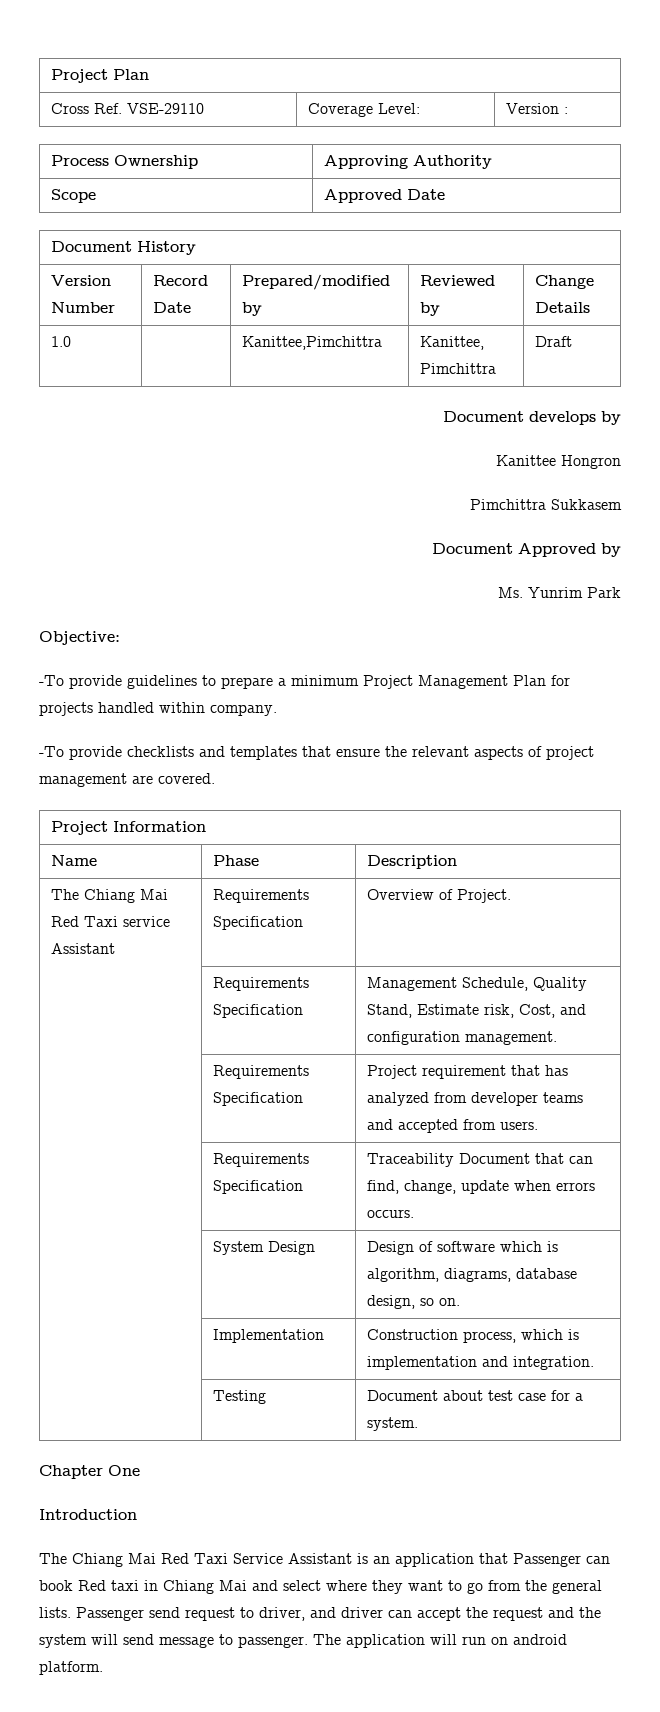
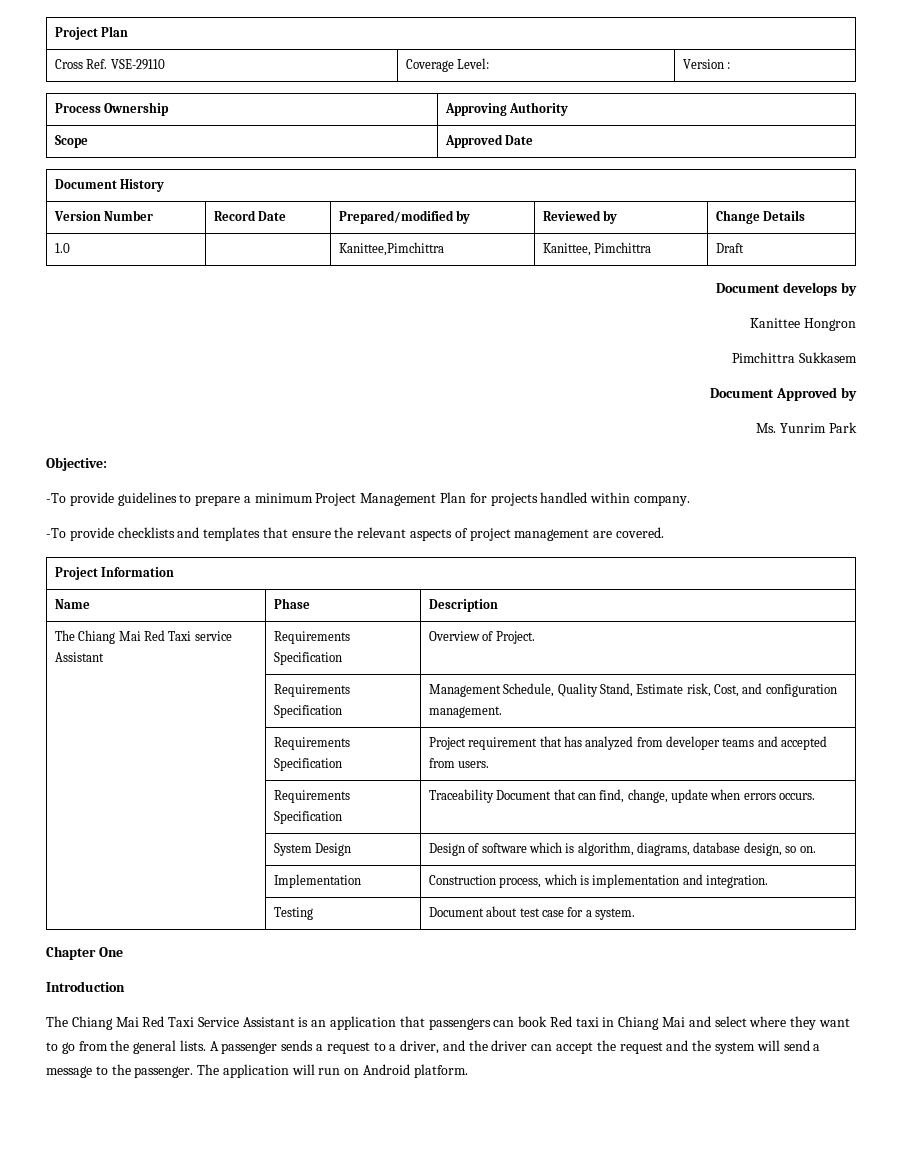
- The Chiang Mai Red Taxi Service Assistant is an application that Passenger can book Red taxi in Chiang Mai and select where they want to go from the general lists.
+ The Chiang Mai Red Taxi Service Assistant is an application that passengers can book Red taxi in Chiang Mai and select where they want to go from the general lists.
- Passenger send request to driver, and driver can accept the request and the system will send message to passenger.
+ A passenger sends a request to a driver, and the driver can accept the request and the system will send a message to the passenger.
- The application will run on android platform.
+ The application will run on Android platform.

